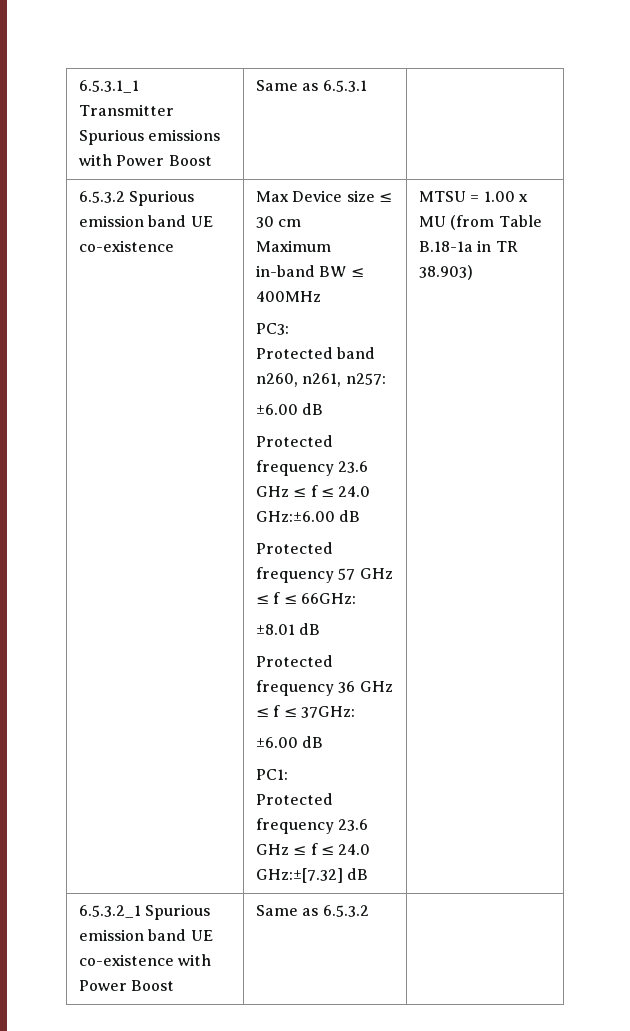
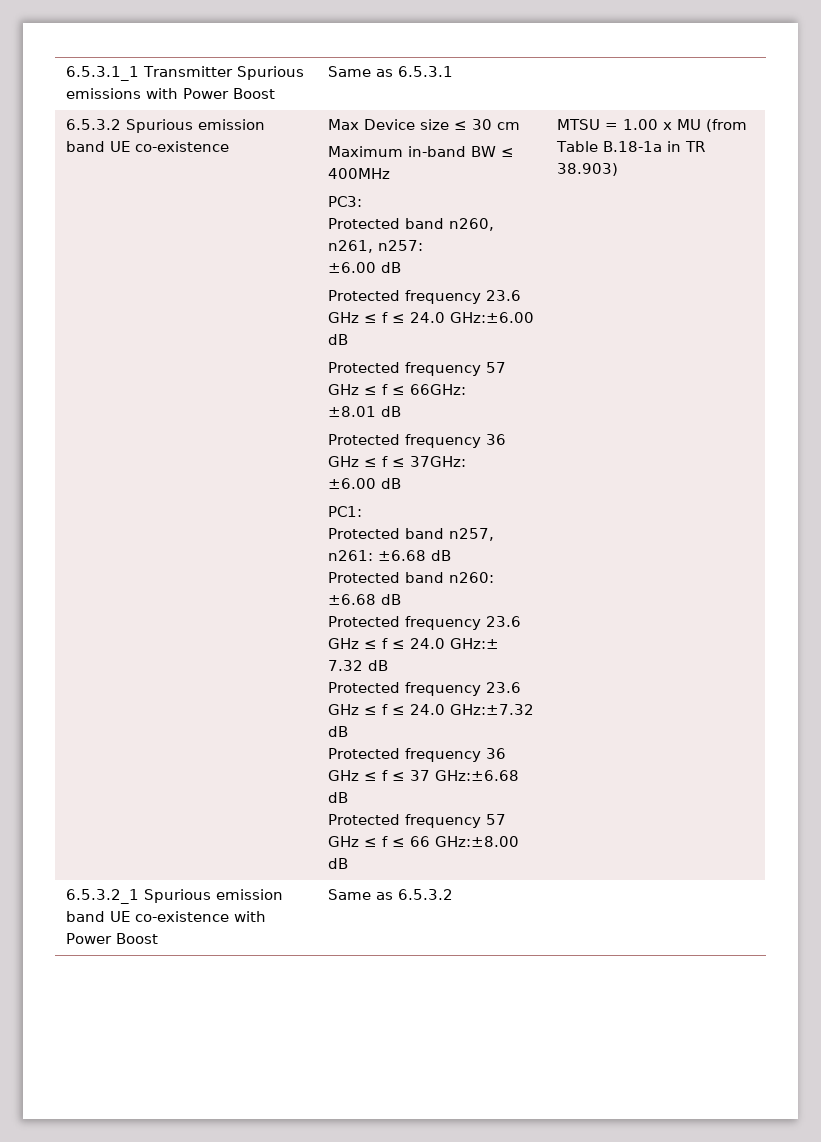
- Protected frequency 23.6 GHz ≤ f ≤ 24.0 GHz:±[7.32] dB
+ Protected band n257, n261: ±6.68 dB
+ Protected band n260: ±6.68 dB
+ Protected frequency 23.6 GHz ≤ f ≤ 24.0 GHz:± 7.32 dB
+ Protected frequency 23.6 GHz ≤ f ≤ 24.0 GHz:±7.32 dB
+ Protected frequency 36 GHz ≤ f ≤ 37 GHz:±6.68 dB
+ Protected frequency 57 GHz ≤ f ≤ 66 GHz:±8.00 dB

